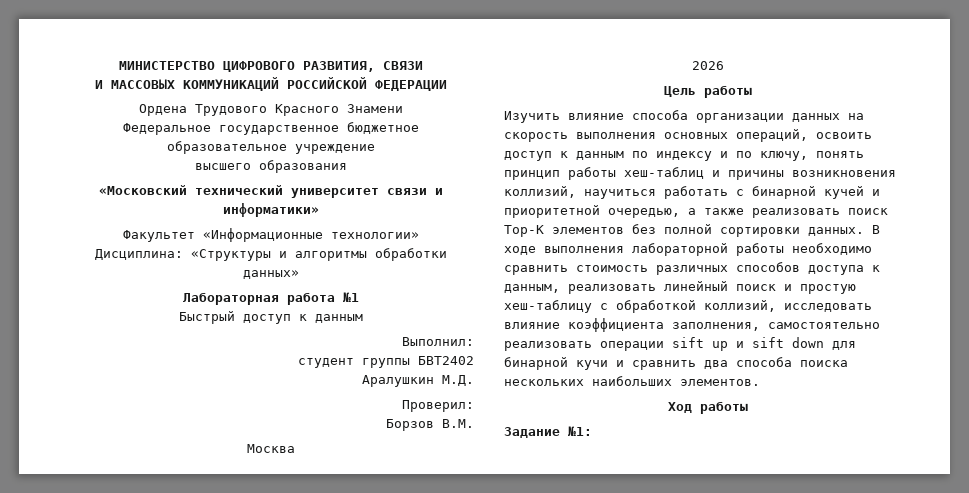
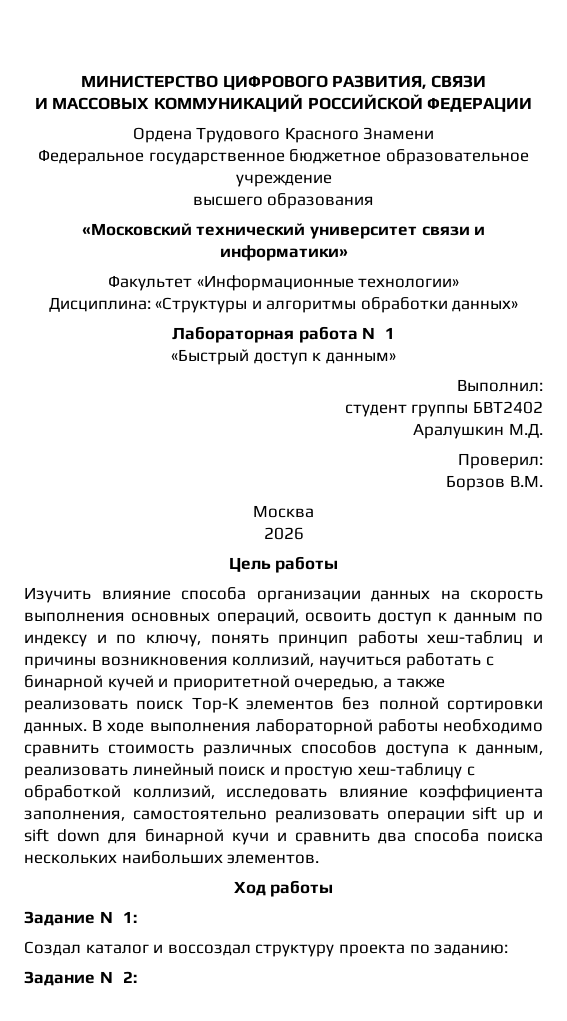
- Быстрый доступ к данным
+ «Быстрый доступ к данным»
+ Создал каталог и воссоздал структуру проекта по заданию:
+ Задание №2:

